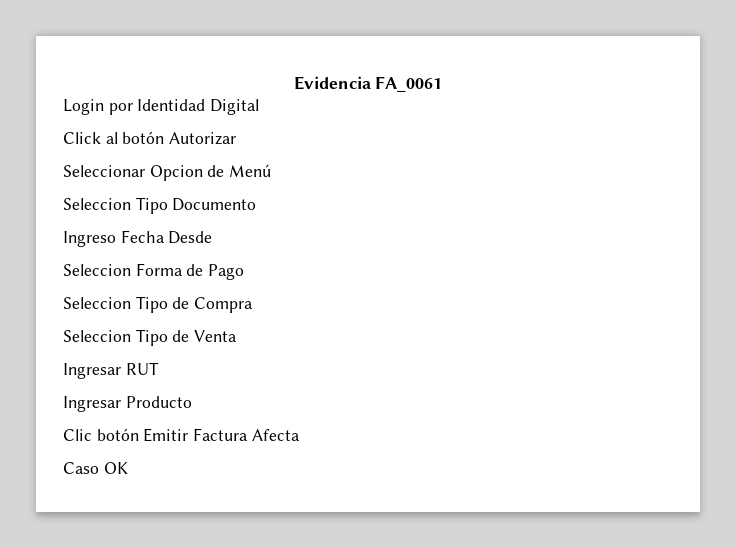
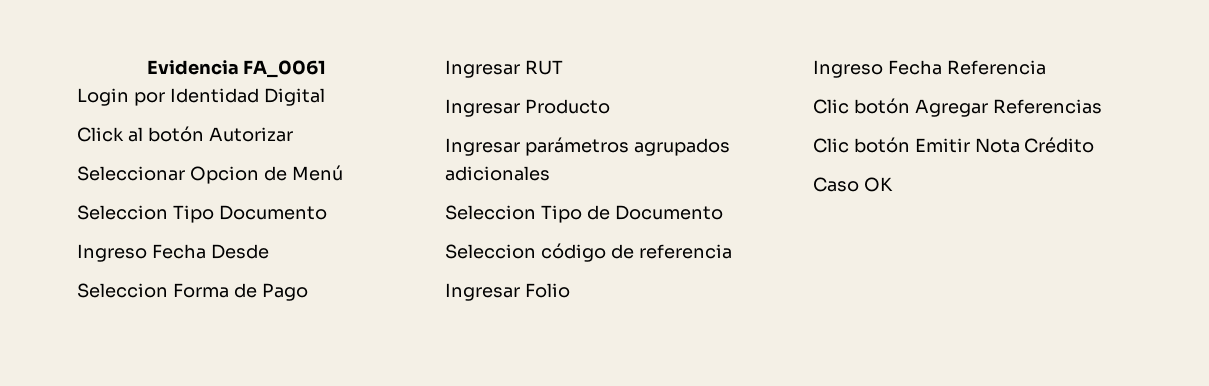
- Seleccion Tipo de Compra
- Seleccion Tipo de Venta
  Ingresar RUT
  Ingresar Producto
+ Ingresar parámetros agrupados adicionales
+ Seleccion Tipo de Documento
+ Seleccion código de referencia
+ Ingresar Folio
+ Ingreso Fecha Referencia
+ Clic botón Agregar Referencias
- Clic botón Emitir Factura Afecta
+ Clic botón Emitir Nota Crédito

